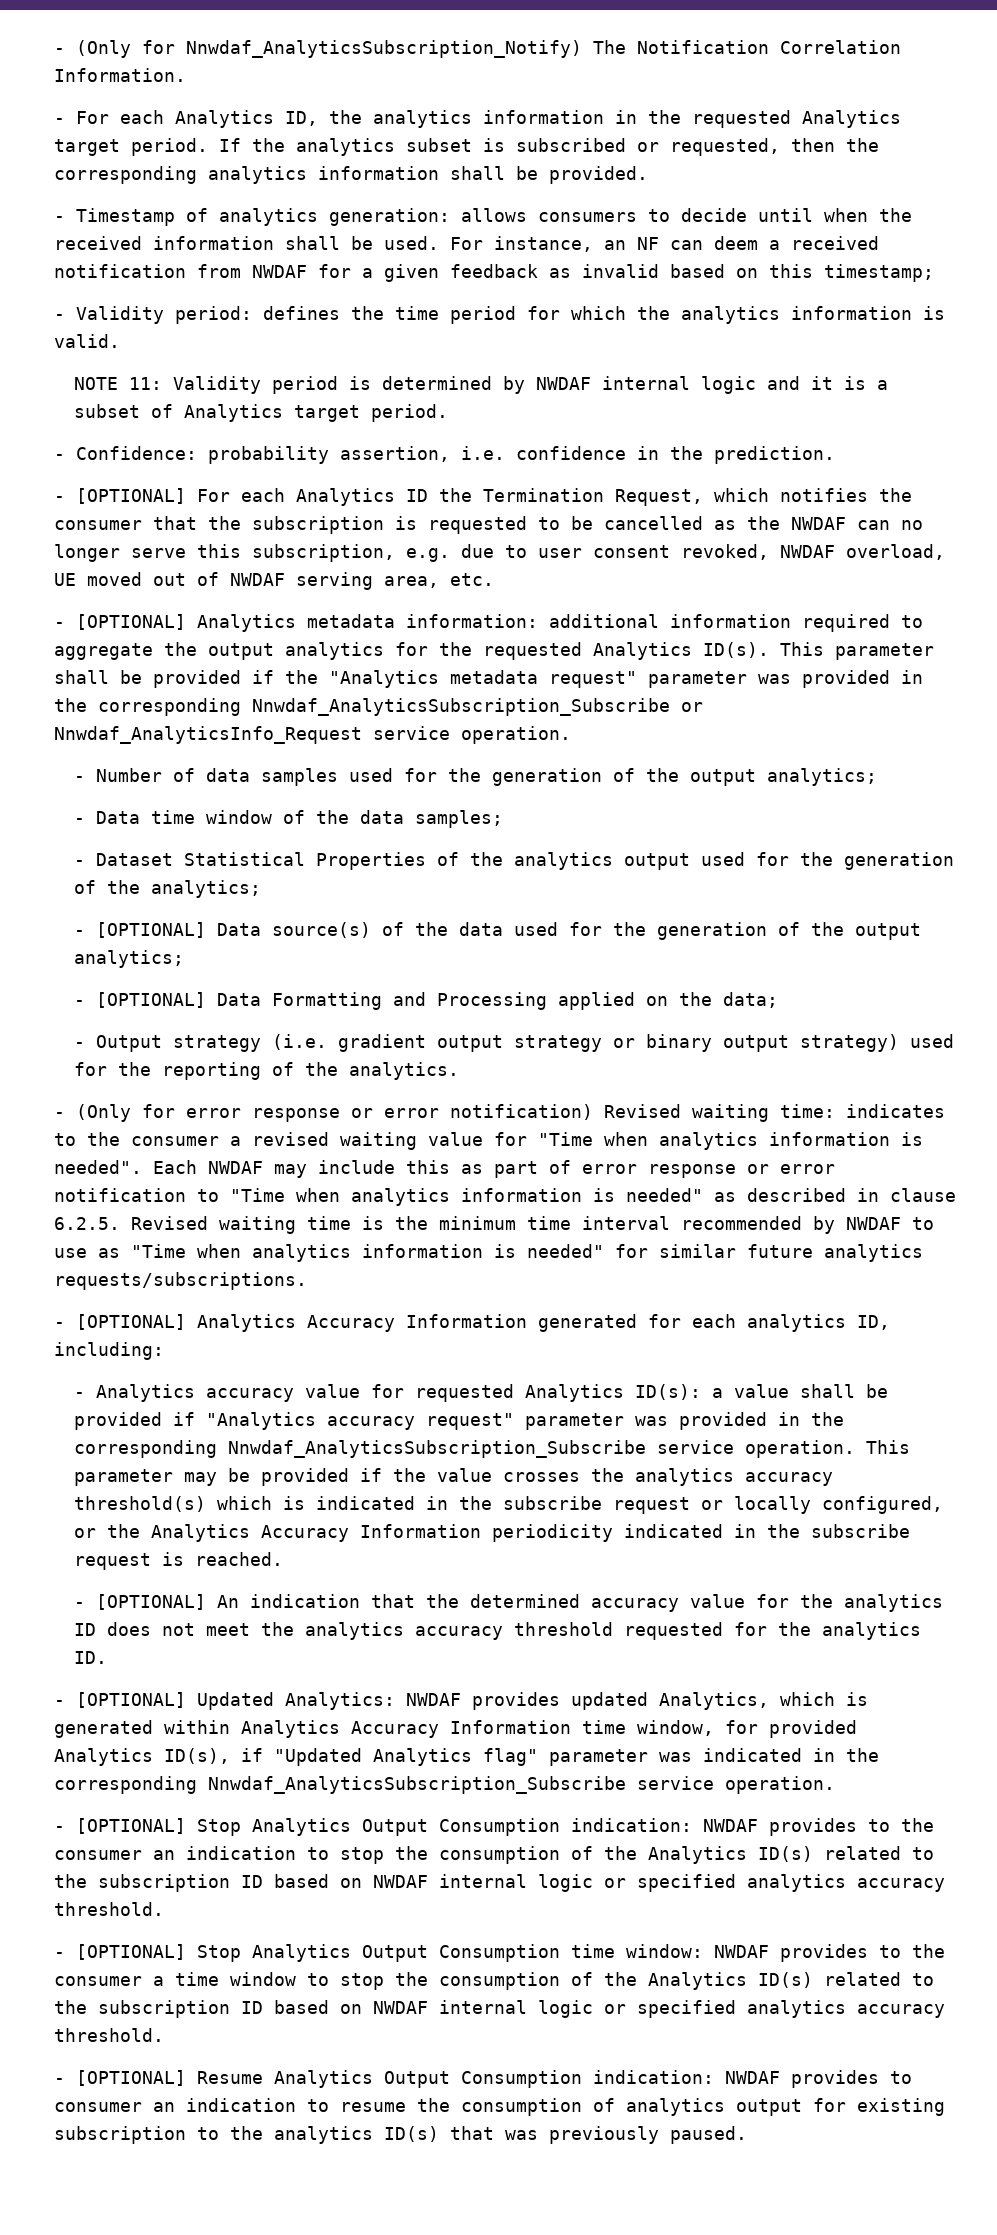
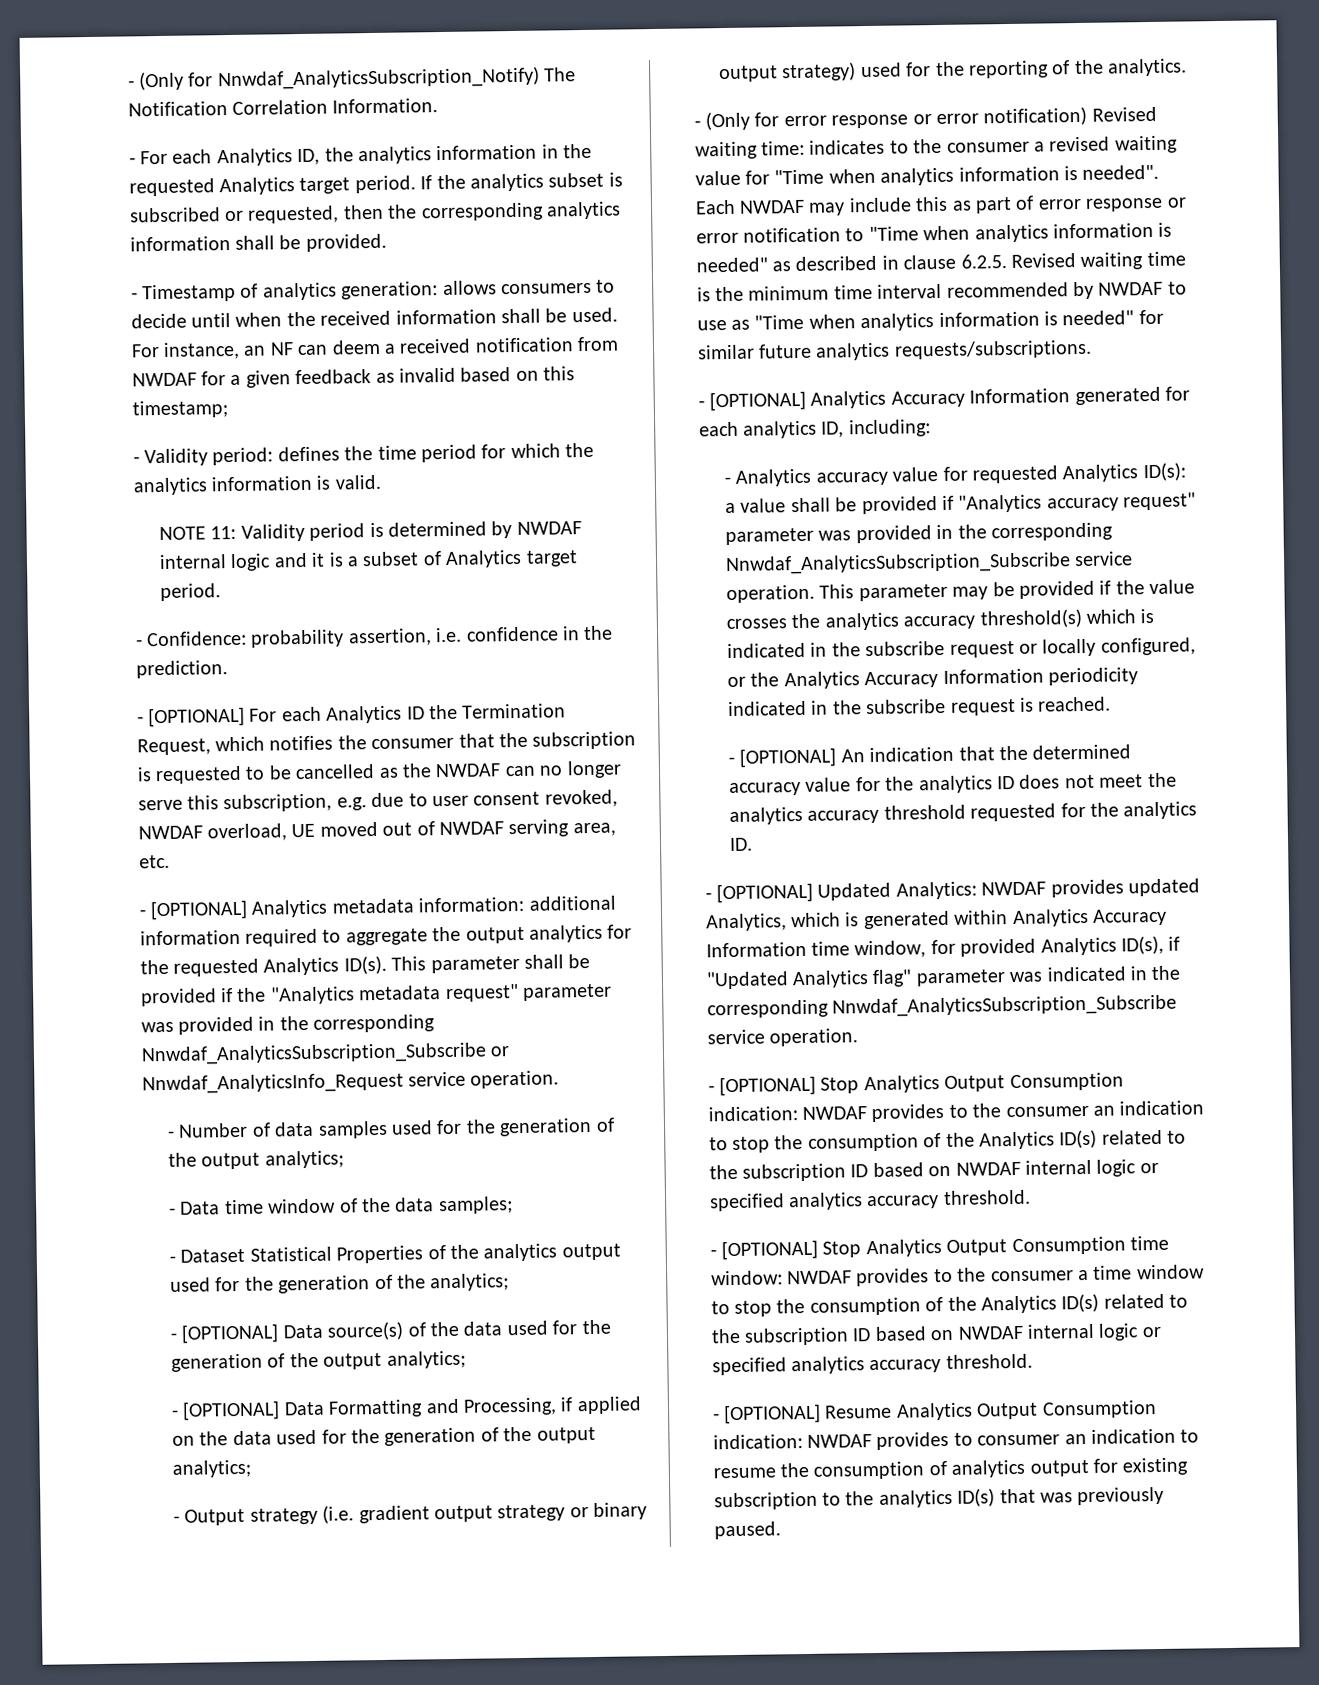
- - [OPTIONAL] Data Formatting and Processing applied on the data;
+ - [OPTIONAL] Data Formatting and Processing, if applied on the data used for the generation of the output analytics;

